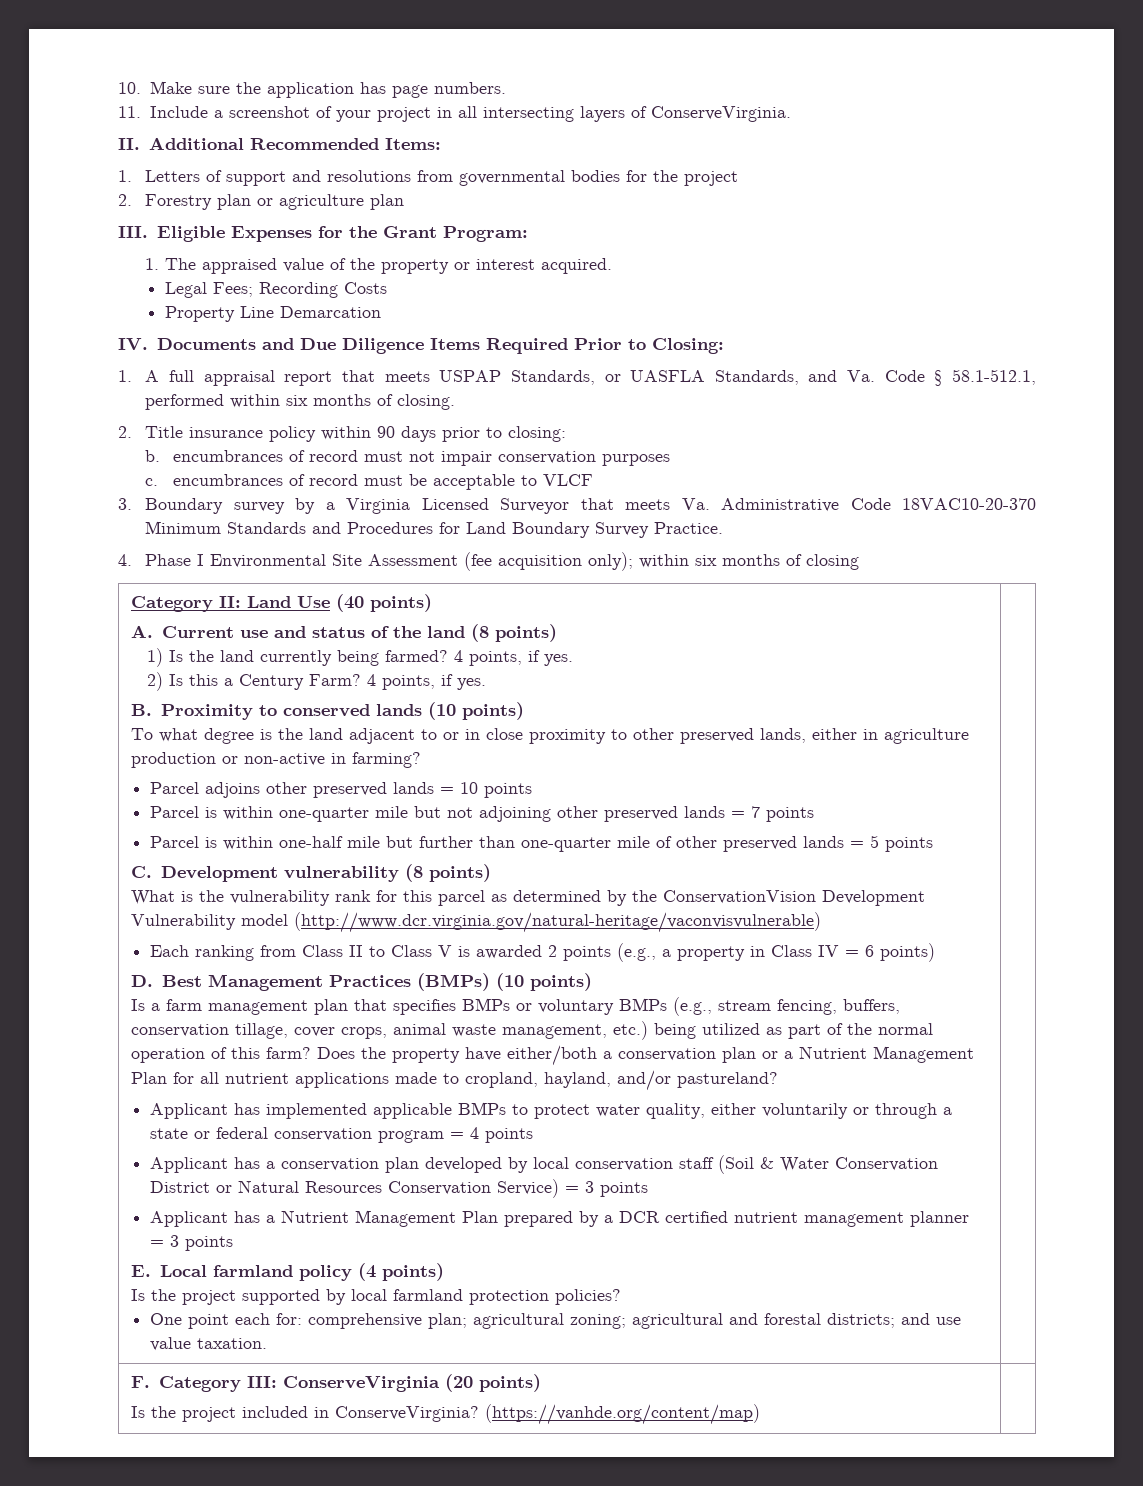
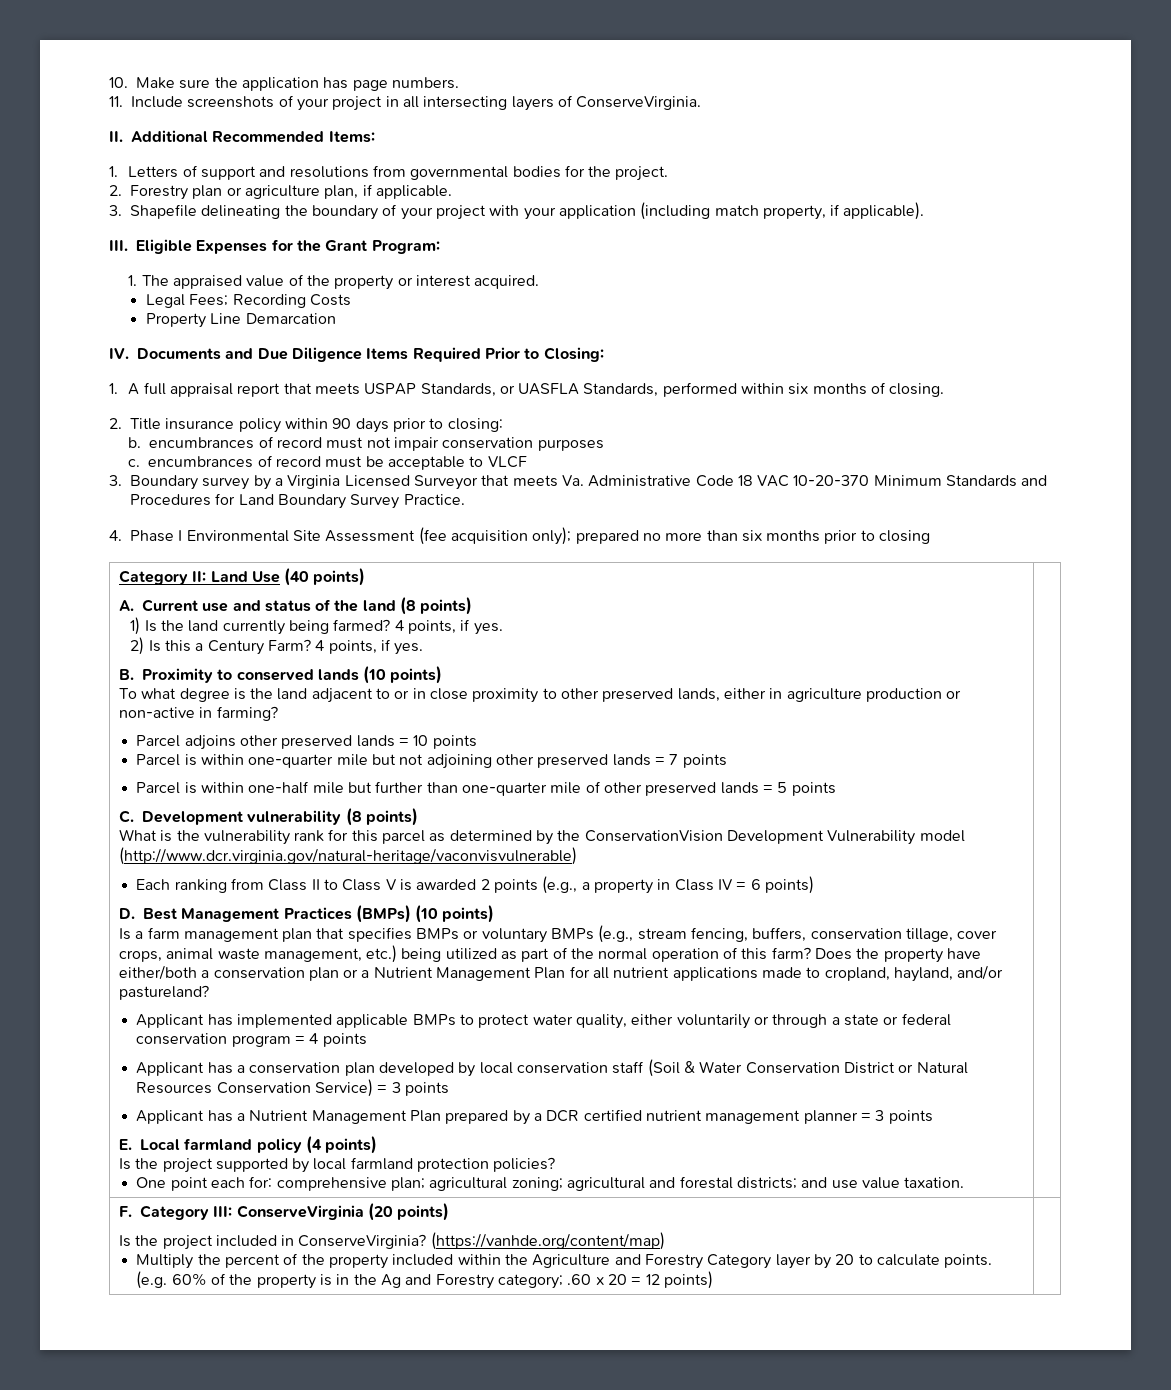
- 11. Include a screenshot of your project in all intersecting layers of ConserveVirginia.
+ 11. Include screenshots of your project in all intersecting layers of ConserveVirginia.
- 1. Letters of support and resolutions from governmental bodies for the project
+ 1. Letters of support and resolutions from governmental bodies for the project.
- 2. Forestry plan or agriculture plan
+ 2. Forestry plan or agriculture plan, if applicable.
+ 3. Shapefile delineating the boundary of your project with your application (including match property, if applicable).
- 1. A full appraisal report that meets USPAP Standards, or UASFLA Standards, and Va. Code § 58.1-512.1, performed within six months of closing.
+ 1. A full appraisal report that meets USPAP Standards, or UASFLA Standards, performed within six months of closing.
- 3. Boundary survey by a Virginia Licensed Surveyor that meets Va. Administrative Code 18VAC10-20-370 Minimum Standards and Procedures for Land Boundary Survey Practice.
+ 3. Boundary survey by a Virginia Licensed Surveyor that meets Va. Administrative Code 18 VAC 10-20-370 Minimum Standards and Procedures for Land Boundary Survey Practice.
- 4. Phase I Environmental Site Assessment (fee acquisition only); within six months of closing
+ 4. Phase I Environmental Site Assessment (fee acquisition only); prepared no more than six months prior to closing
+ Multiply the percent of the property included within the Agriculture and Forestry Category layer by 20 to calculate points. (e.g. 60% of the property is in the Ag and Forestry category; .60 x 20 = 12 points)

